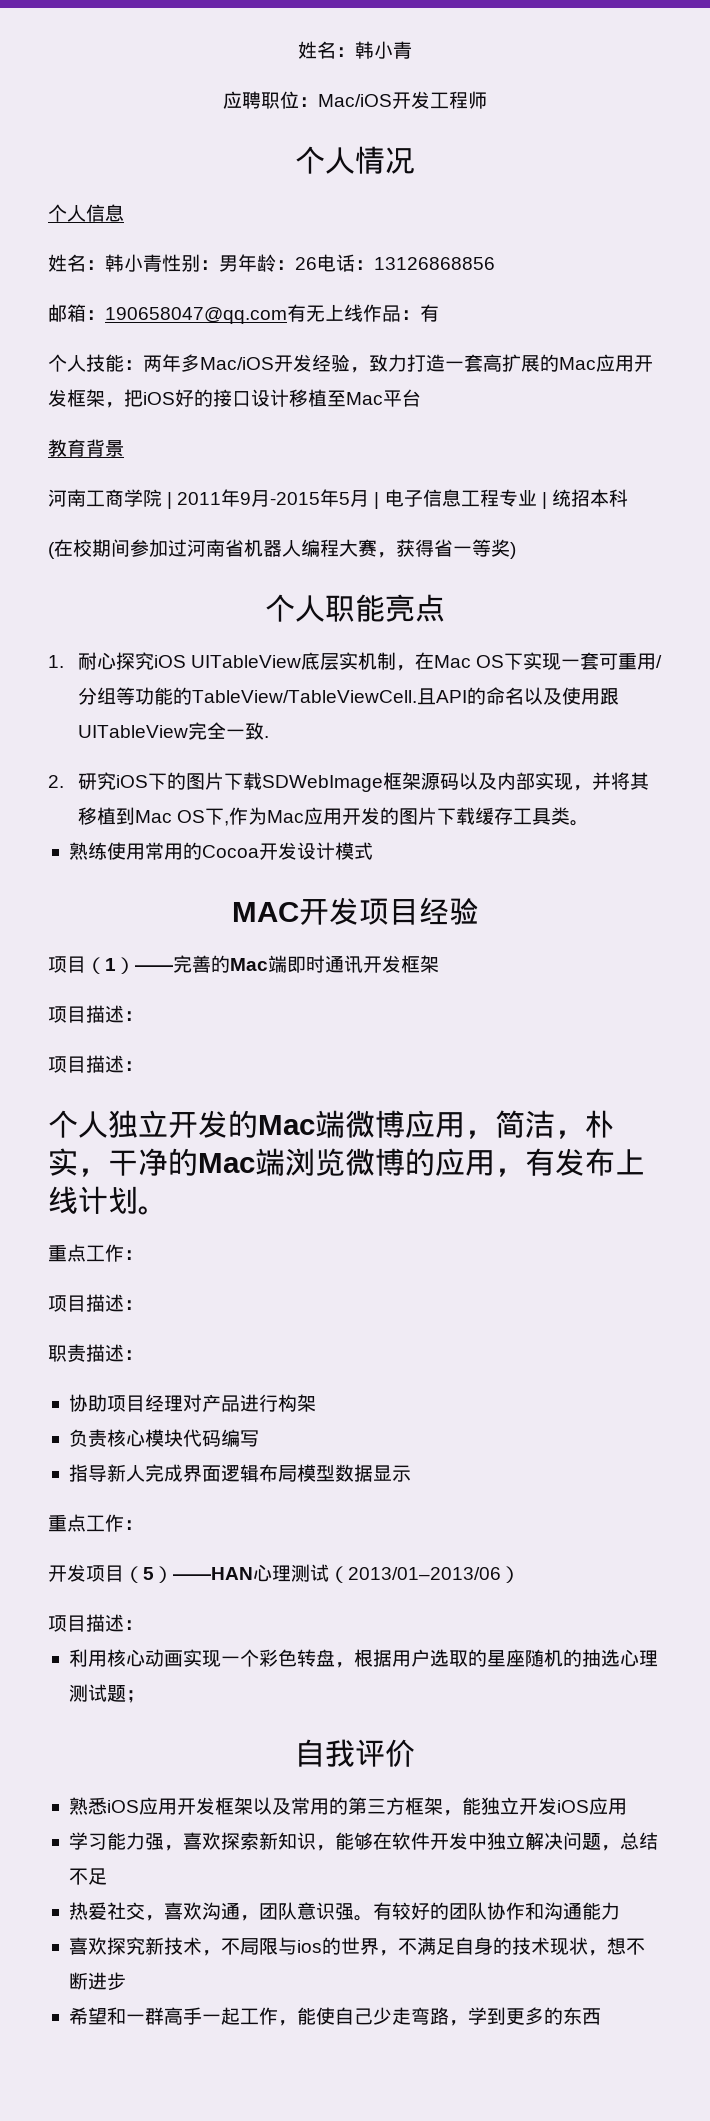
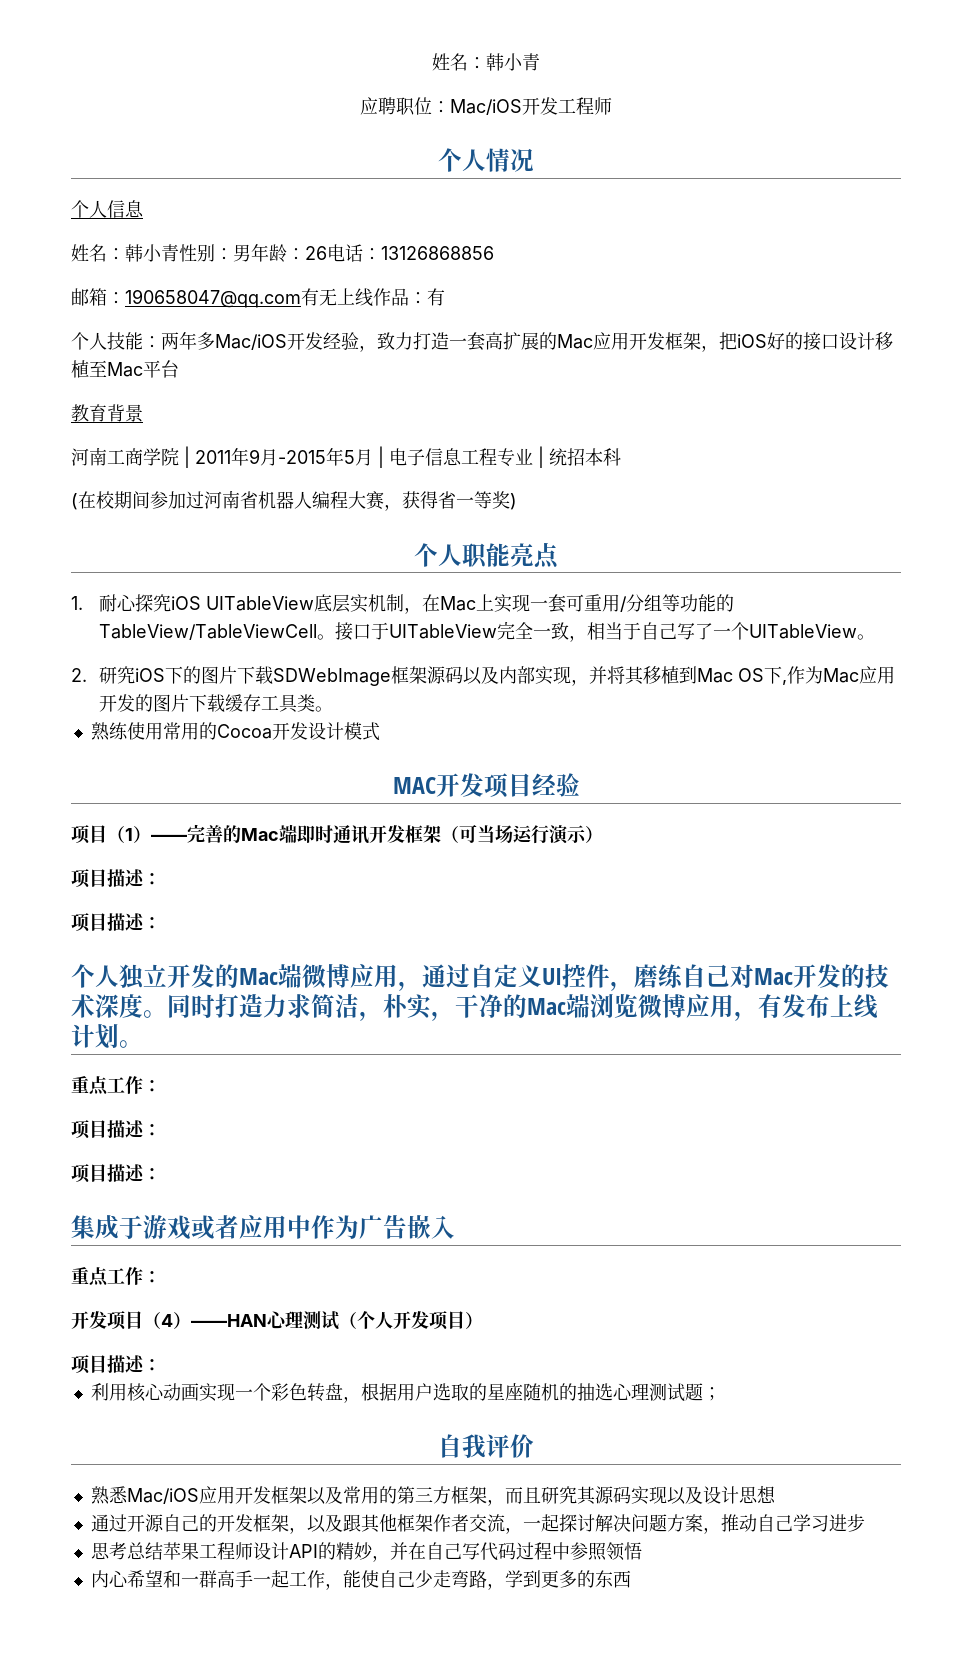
- 1.耐心探究iOS UITableView底层实机制，在Mac OS下实现一套可重用/分组等功能的TableView/TableViewCell.且API的命名以及使用跟UITableView完全一致.
+ 1.耐心探究iOS UITableView底层实机制，在Mac上实现一套可重用/分组等功能的TableView/TableViewCell。接口于UITableView完全一致，相当于自己写了一个UITableView。
- 项目（1）——完善的Mac端即时通讯开发框架
+ 项目（1）——完善的Mac端即时通讯开发框架（可当场运行演示）
- 个人独立开发的Mac端微博应用，简洁，朴实，干净的Mac端浏览微博的应用，有发布上线计划。
+ 个人独立开发的Mac端微博应用，通过自定义UI控件，磨练自己对Mac开发的技术深度。同时打造力求简洁，朴实，干净的Mac端浏览微博应用，有发布上线计划。
  重点工作：
  项目描述：
- 职责描述：
- 协助项目经理对产品进行构架
- 负责核心模块代码编写
- 指导新人完成界面逻辑布局模型数据显示
+ 项目描述：
+ 集成于游戏或者应用中作为广告嵌入
- 开发项目（5）——HAN心理测试（2013/01–2013/06）
+ 开发项目（4）——HAN心理测试（个人开发项目）
- 熟悉iOS应用开发框架以及常用的第三方框架，能独立开发iOS应用
- 学习能力强，喜欢探索新知识，能够在软件开发中独立解决问题，总结不足
- 热爱社交，喜欢沟通，团队意识强。有较好的团队协作和沟通能力
- 喜欢探究新技术，不局限与ios的世界，不满足自身的技术现状，想不断进步
- 希望和一群高手一起工作，能使自己少走弯路，学到更多的东西
+ 熟悉Mac/iOS应用开发框架以及常用的第三方框架，而且研究其源码实现以及设计思想
+ 通过开源自己的开发框架，以及跟其他框架作者交流，一起探讨解决问题方案，推动自己学习进步
+ 思考总结苹果工程师设计API的精妙，并在自己写代码过程中参照领悟
+ 内心希望和一群高手一起工作，能使自己少走弯路，学到更多的东西

